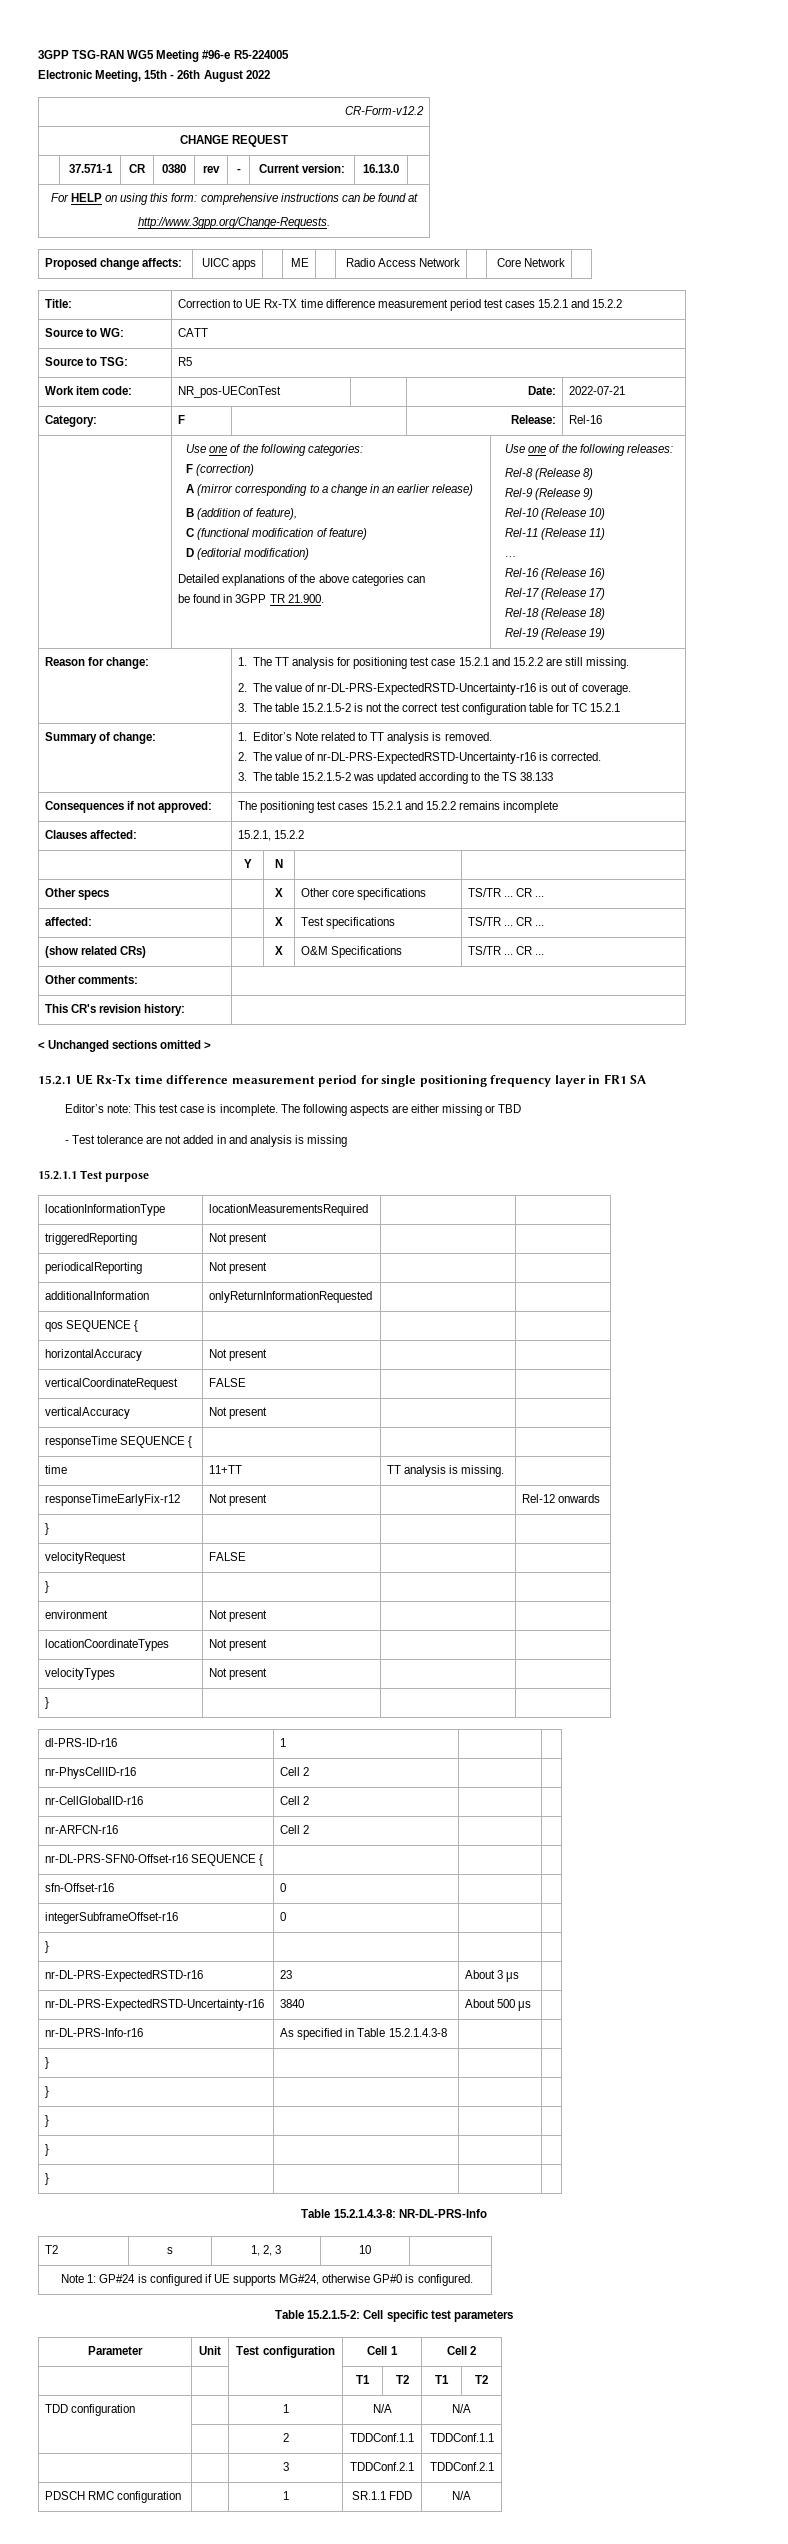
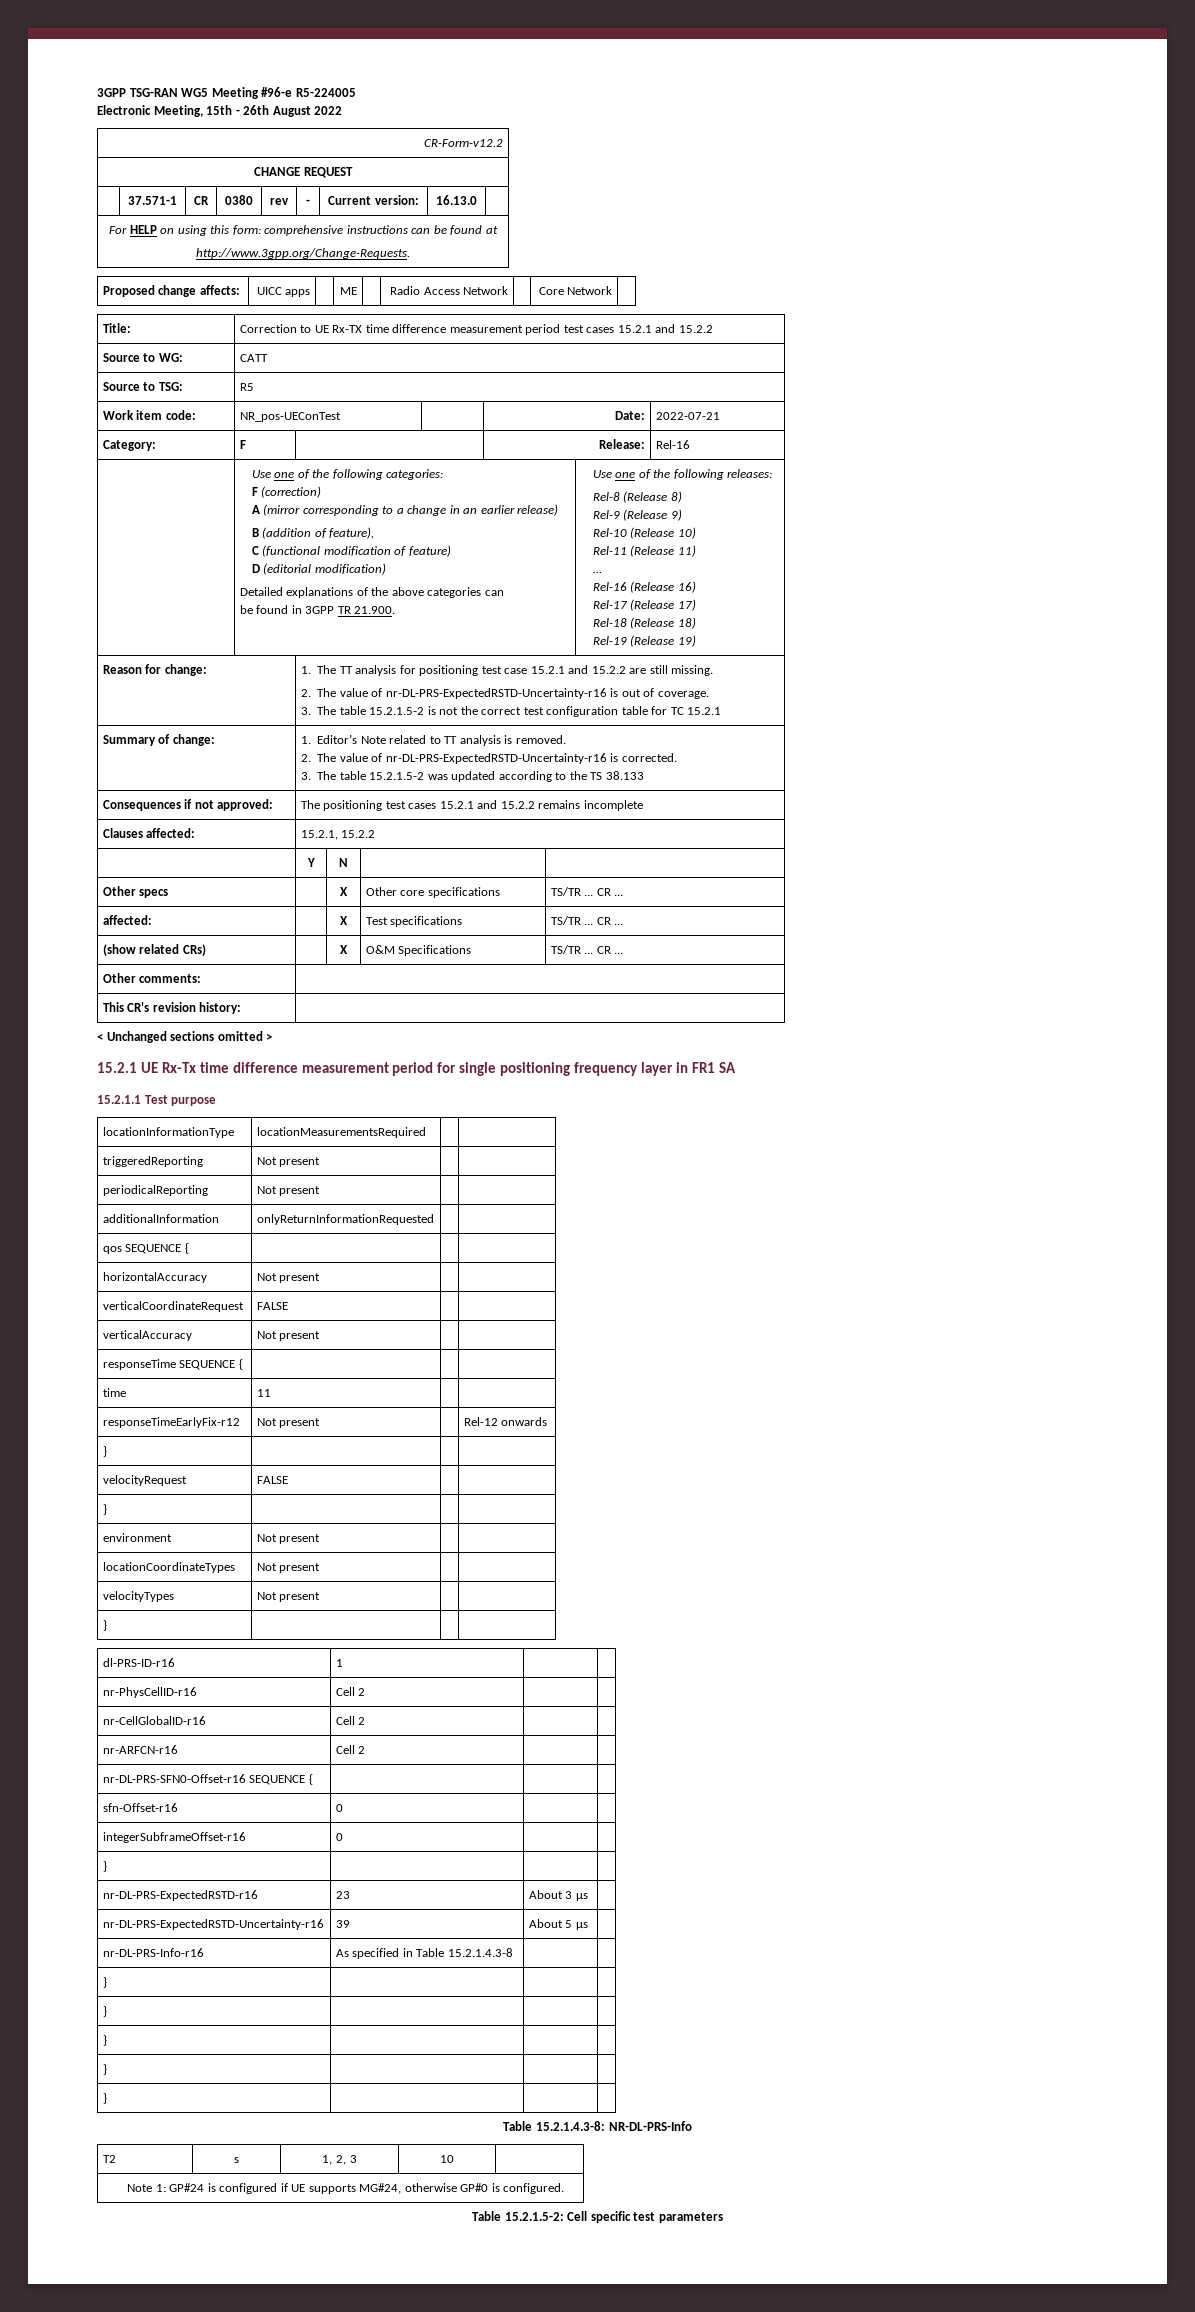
- Editor’s note: This test case is incomplete. The following aspects are either missing or TBD
- - Test tolerance are not added in and analysis is missing
- time | 11+TT | TT analysis is missing. |
+ time | 11 | |
- nr-DL-PRS-ExpectedRSTD-Uncertainty-r16 | 3840 | About 500 μs |
+ nr-DL-PRS-ExpectedRSTD-Uncertainty-r16 | 39 | About 5 μs |
- Parameter | Unit | Test configuration | Cell 1 | Cell 2
- | | | T1 | T2 | T1 | T2
- TDD configuration | | 1 | N/A | N/A
- | | 2 | TDDConf.1.1 | TDDConf.1.1
- | | 3 | TDDConf.2.1 | TDDConf.2.1
- PDSCH RMC configuration | | 1 | SR.1.1 FDD | N/A

